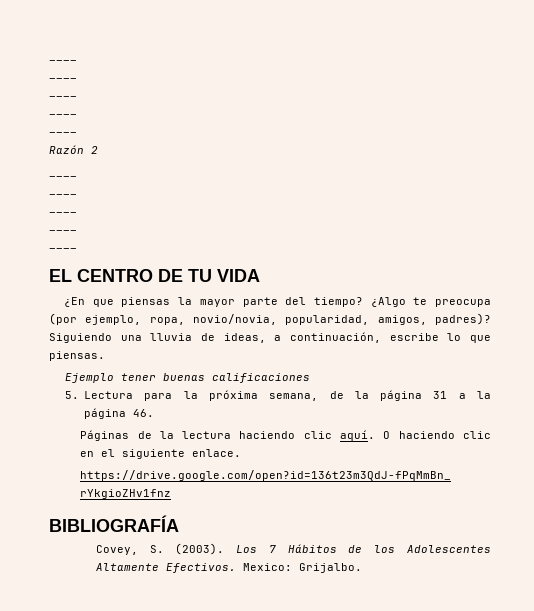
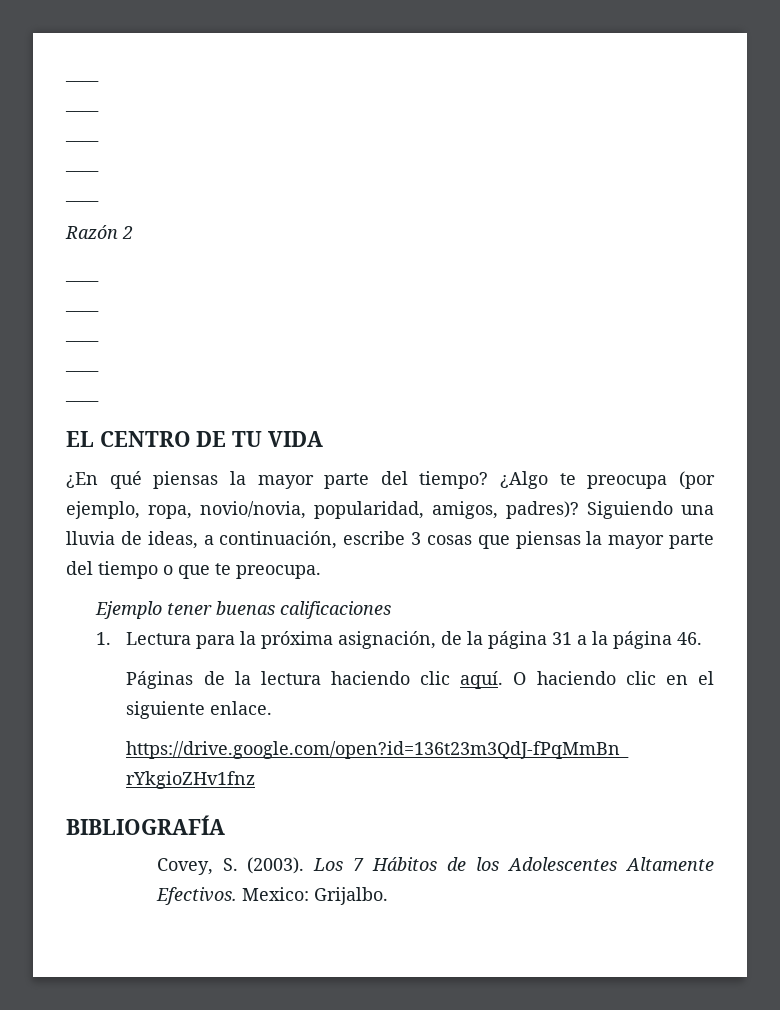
- ¿En que piensas la mayor parte del tiempo?
+ ¿En qué piensas la mayor parte del tiempo?
- Siguiendo una lluvia de ideas, a continuación, escribe lo que piensas.
+ Siguiendo una lluvia de ideas, a continuación, escribe 3 cosas que piensas la mayor parte del tiempo o que te preocupa.
- 5. Lectura para la próxima semana, de la página 31 a la página 46.
+ 1. Lectura para la próxima asignación, de la página 31 a la página 46.

